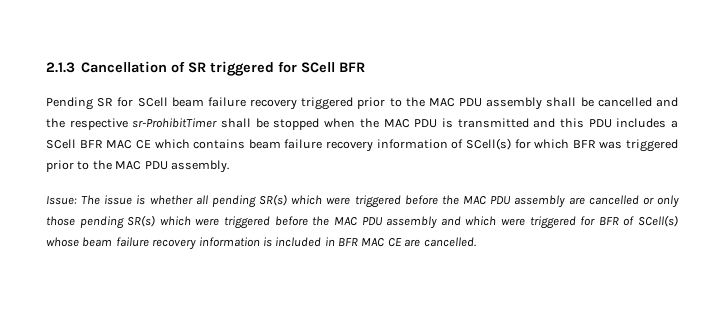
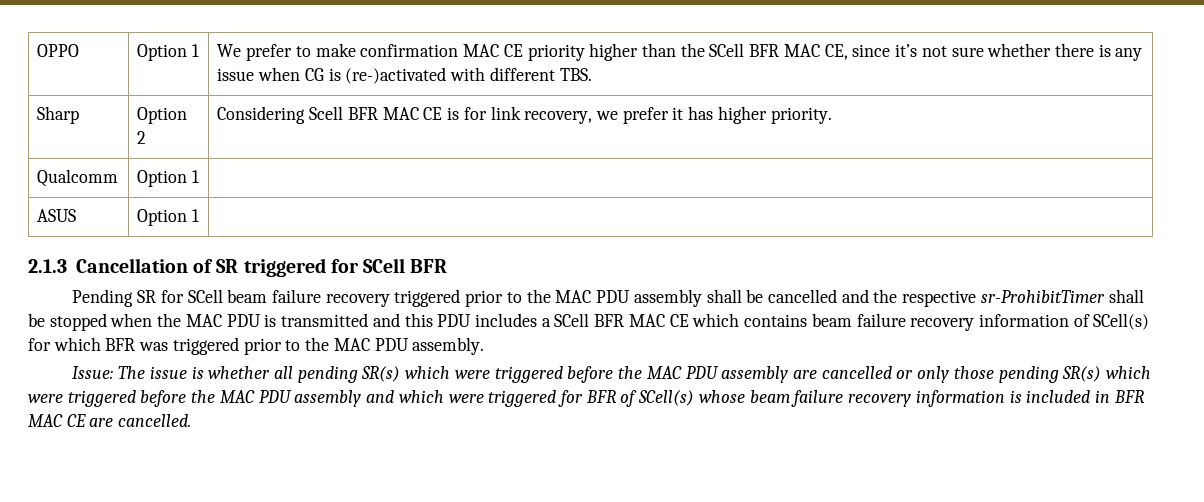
+ OPPO | Option 1 | We prefer to make confirmation MAC CE priority higher than the SCell BFR MAC CE, since it’s not sure whether there is any issue when CG is (re-)activated with different TBS.
+ Sharp | Option 2 | Considering Scell BFR MAC CE is for link recovery, we prefer it has higher priority.
+ Qualcomm | Option 1 |
+ ASUS | Option 1 |

